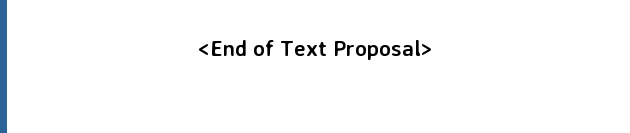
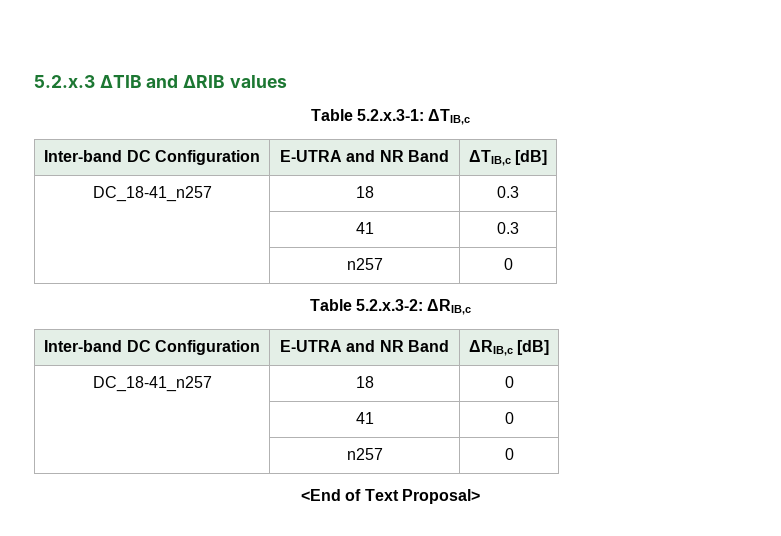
+ 5.2.x.3 ∆TIB and ∆RIB values
+ Table 5.2.x.3-1: ΔTIB,c
+ Inter-band DC Configuration | E-UTRA and NR Band | ΔTIB,c [dB]
+ DC_18-41_n257 | 18 | 0.3
+ | 41 | 0.3
+ | n257 | 0
+ Table 5.2.x.3-2: ΔRIB,c
+ Inter-band DC Configuration | E-UTRA and NR Band | ΔRIB,c [dB]
+ DC_18-41_n257 | 18 | 0
+ | 41 | 0
+ | n257 | 0

